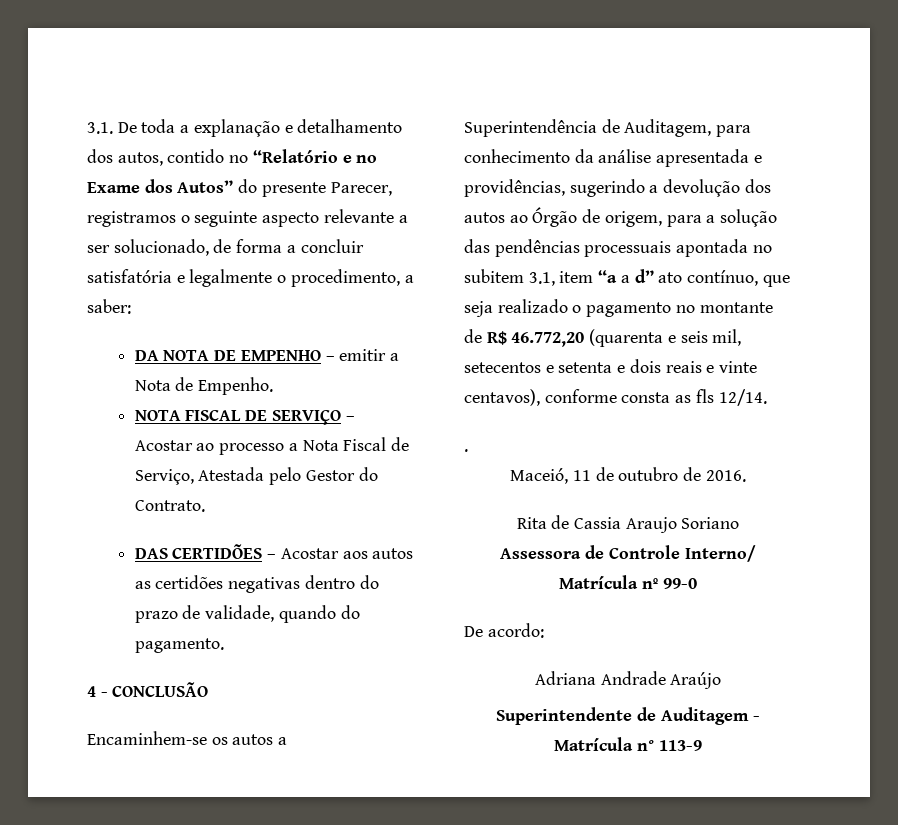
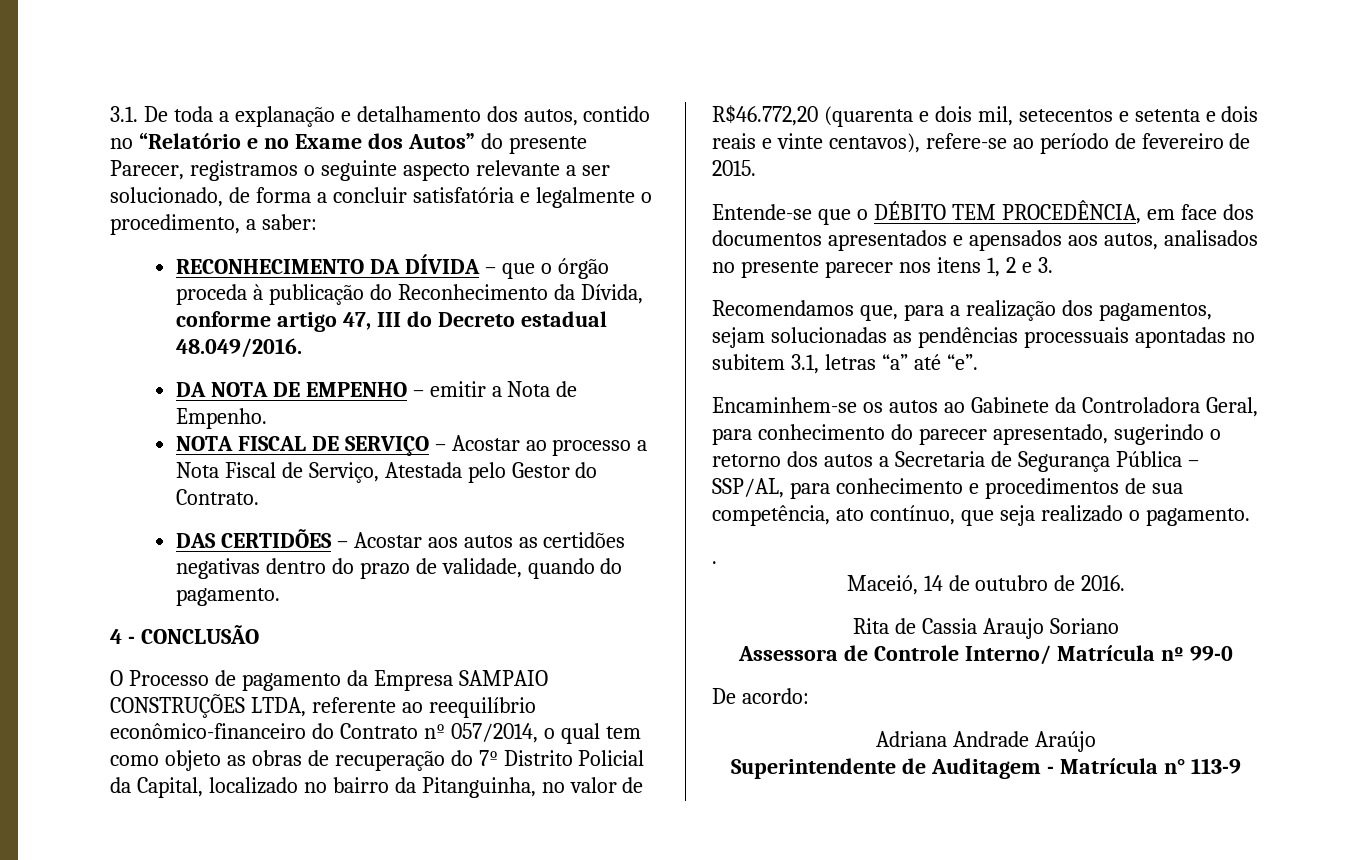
+ RECONHECIMENTO DA DÍVIDA – que o órgão proceda à publicação do Reconhecimento da Dívida, conforme artigo 47, III do Decreto estadual 48.049/2016.
- Encaminhem-se os autos a Superintendência de Auditagem, para conhecimento da análise apresentada e providências, sugerindo a devolução dos autos ao Órgão de origem, para a solução das pendências processuais apontada no subitem 3.1, item “a a d” ato contínuo, que seja realizado o pagamento no montante de R$ 46.772,20 (quarenta e seis mil, setecentos e setenta e dois reais e vinte centavos), conforme consta as fls 12/14.
+ O Processo de pagamento da Empresa SAMPAIO CONSTRUÇÕES LTDA, referente ao reequilíbrio econômico-financeiro do Contrato nº 057/2014, o qual tem como objeto as obras de recuperação do 7º Distrito Policial da Capital, localizado no bairro da Pitanguinha, no valor de R$46.772,20 (quarenta e dois mil, setecentos e setenta e dois reais e vinte centavos), refere-se ao período de fevereiro de 2015.
+ Entende-se que o DÉBITO TEM PROCEDÊNCIA, em face dos documentos apresentados e apensados aos autos, analisados no presente parecer nos itens 1, 2 e 3.
+ Recomendamos que, para a realização dos pagamentos, sejam solucionadas as pendências processuais apontadas no subitem 3.1, letras “a” até “e”.
+ Encaminhem-se os autos ao Gabinete da Controladora Geral, para conhecimento do parecer apresentado, sugerindo o retorno dos autos a Secretaria de Segurança Pública – SSP/AL, para conhecimento e procedimentos de sua competência, ato contínuo, que seja realizado o pagamento.
- Maceió, 11 de outubro de 2016.
+ Maceió, 14 de outubro de 2016.

